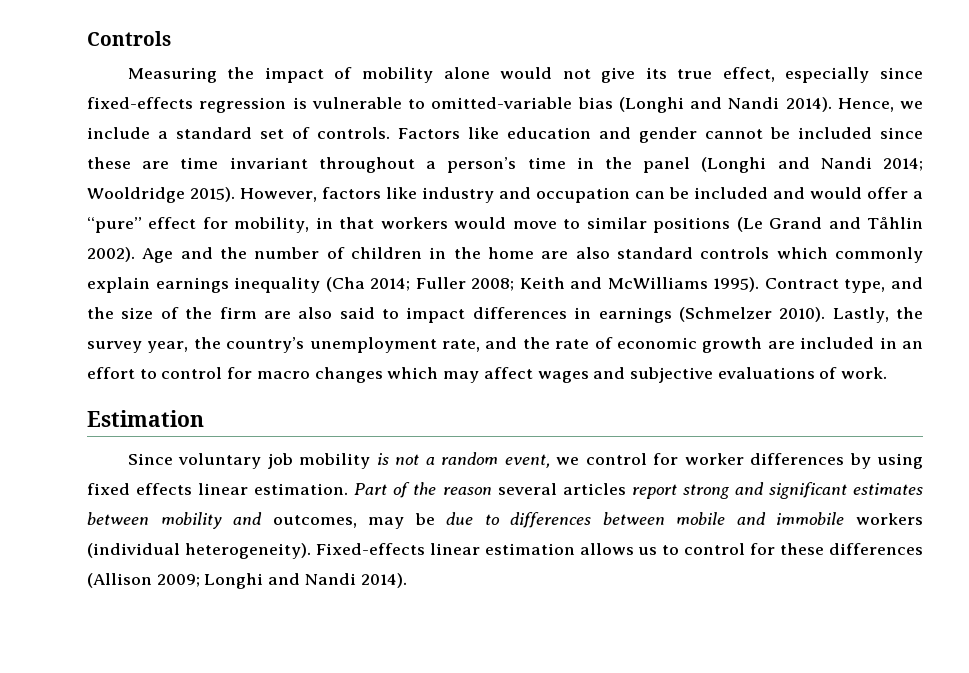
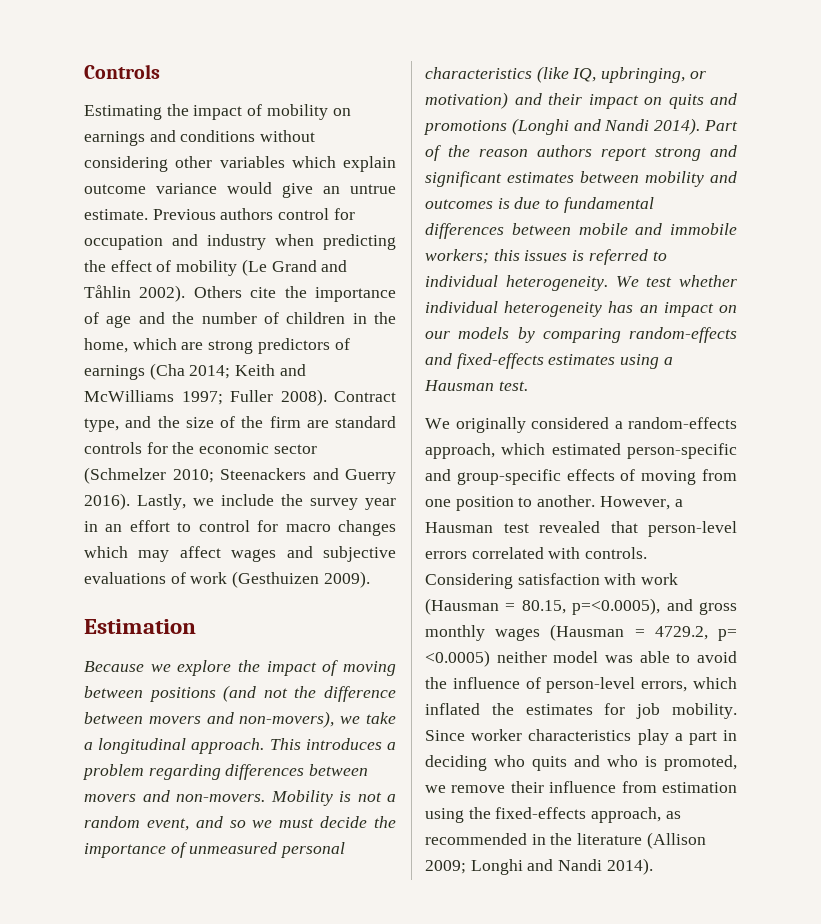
- Measuring the impact of mobility alone would not give its true effect, especially since fixed-effects regression is vulnerable to omitted-variable bias (Longhi and Nandi 2014). Hence, we include a standard set of controls. Factors like education and gender cannot be included since these are time invariant throughout a person’s time in the panel (Longhi and Nandi 2014; Wooldridge 2015). However, factors like industry and occupation can be included and would offer a “pure” effect for mobility, in that workers would move to similar positions (Le Grand and Tåhlin 2002).
+ Estimating the impact of mobility on earnings and conditions without considering other variables which explain outcome variance would give an untrue estimate. Previous authors control for occupation and industry when predicting the effect of mobility (Le Grand and Tåhlin 2002).
- Age and the number of children in the home are also standard controls which commonly explain earnings inequality (Cha 2014; Fuller 2008; Keith and McWilliams 1995).
+ Others cite the importance of age and the number of children in the home, which are strong predictors of earnings (Cha 2014; Keith and McWilliams 1997; Fuller 2008).
- Contract type, and the size of the firm are also said to impact differences in earnings (Schmelzer 2010). Lastly, the survey year, the country’s unemployment rate, and the rate of economic growth are included in an effort to control for macro changes which may affect wages and subjective evaluations of work.
+ Contract type, and the size of the firm are standard controls for the economic sector (Schmelzer 2010; Steenackers and Guerry 2016). Lastly, we include the survey year in an effort to control for macro changes which may affect wages and subjective evaluations of work (Gesthuizen 2009).
  Estimation
- Since voluntary job mobility is not a random event, we control for worker differences by using fixed effects linear estimation.
+ Because we explore the impact of moving between positions (and not the difference between movers and non-movers), we take a longitudinal approach. This introduces a problem regarding differences between movers and non-movers. Mobility is not a random event, and so we must decide the importance of unmeasured personal characteristics (like IQ, upbringing, or motivation) and their impact on quits and promotions (Longhi and Nandi 2014).
- Part of the reason several articles report strong and significant estimates between mobility and outcomes, may be due to differences between mobile and immobile workers (individual heterogeneity). Fixed-effects linear estimation allows us to control for these differences (Allison 2009; Longhi and Nandi 2014).
+ Part of the reason authors report strong and significant estimates between mobility and outcomes is due to fundamental differences between mobile and immobile workers; this issues is referred to individual heterogeneity. We test whether individual heterogeneity has an impact on our models by comparing random-effects and fixed-effects estimates using a Hausman test.
+ We originally considered a random-effects approach, which estimated person-specific and group-specific effects of moving from one position to another. However, a Hausman test revealed that person-level errors correlated with controls. Considering satisfaction with work (Hausman = 80.15, p=<0.0005), and gross monthly wages (Hausman = 4729.2, p= <0.0005) neither model was able to avoid the influence of person-level errors, which inflated the estimates for job mobility. Since worker characteristics play a part in deciding who quits and who is promoted, we remove their influence from estimation using the fixed-effects approach, as recommended in the literature (Allison 2009; Longhi and Nandi 2014).

